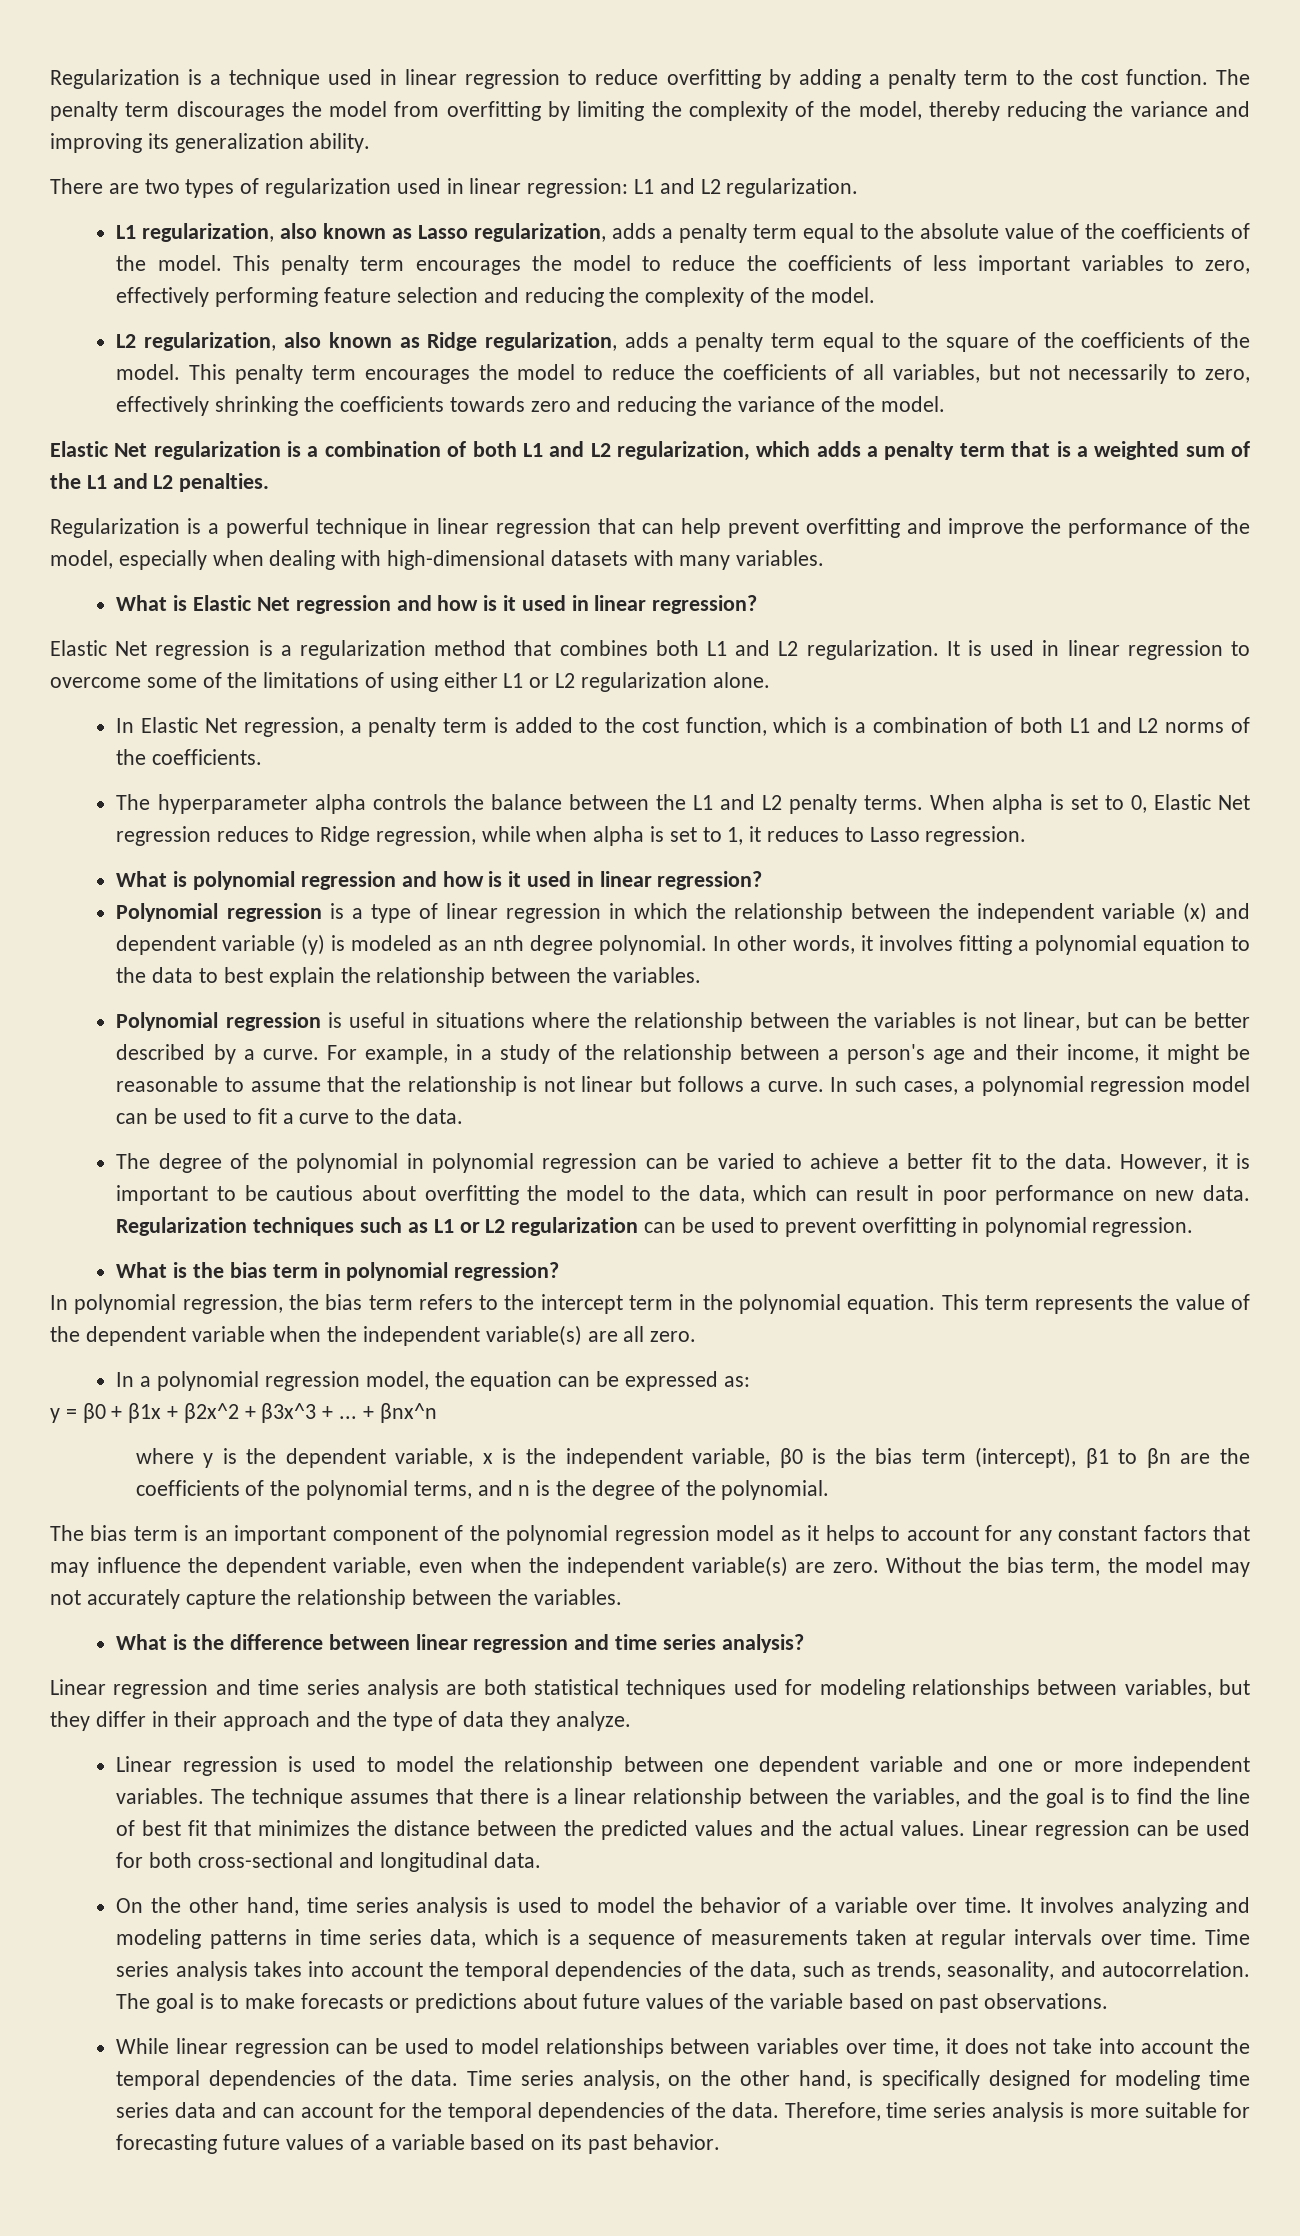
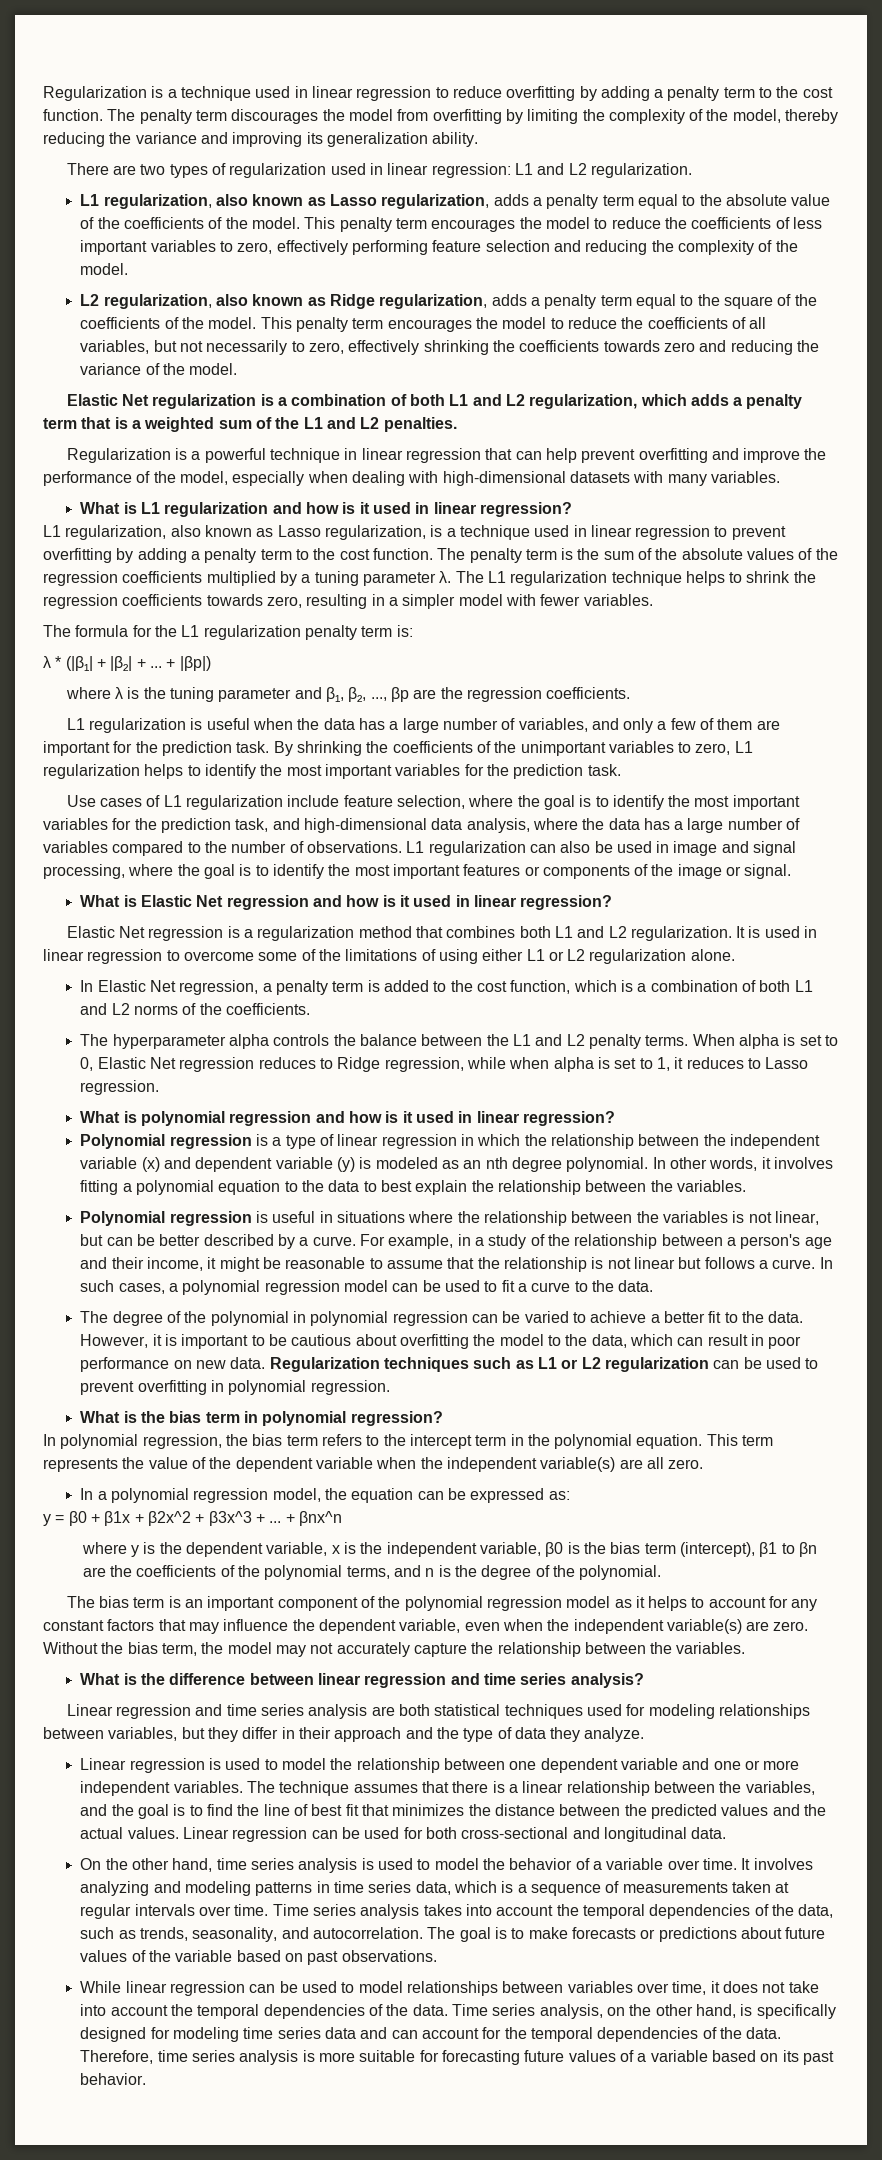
+ What is L1 regularization and how is it used in linear regression?
+ L1 regularization, also known as Lasso regularization, is a technique used in linear regression to prevent overfitting by adding a penalty term to the cost function. The penalty term is the sum of the absolute values of the regression coefficients multiplied by a tuning parameter λ. The L1 regularization technique helps to shrink the regression coefficients towards zero, resulting in a simpler model with fewer variables.
+ The formula for the L1 regularization penalty term is:
+ λ * (|β₁| + |β₂| + ... + |βp|)
+ where λ is the tuning parameter and β₁, β₂, ..., βp are the regression coefficients.
+ L1 regularization is useful when the data has a large number of variables, and only a few of them are important for the prediction task. By shrinking the coefficients of the unimportant variables to zero, L1 regularization helps to identify the most important variables for the prediction task.
+ Use cases of L1 regularization include feature selection, where the goal is to identify the most important variables for the prediction task, and high-dimensional data analysis, where the data has a large number of variables compared to the number of observations. L1 regularization can also be used in image and signal processing, where the goal is to identify the most important features or components of the image or signal.

